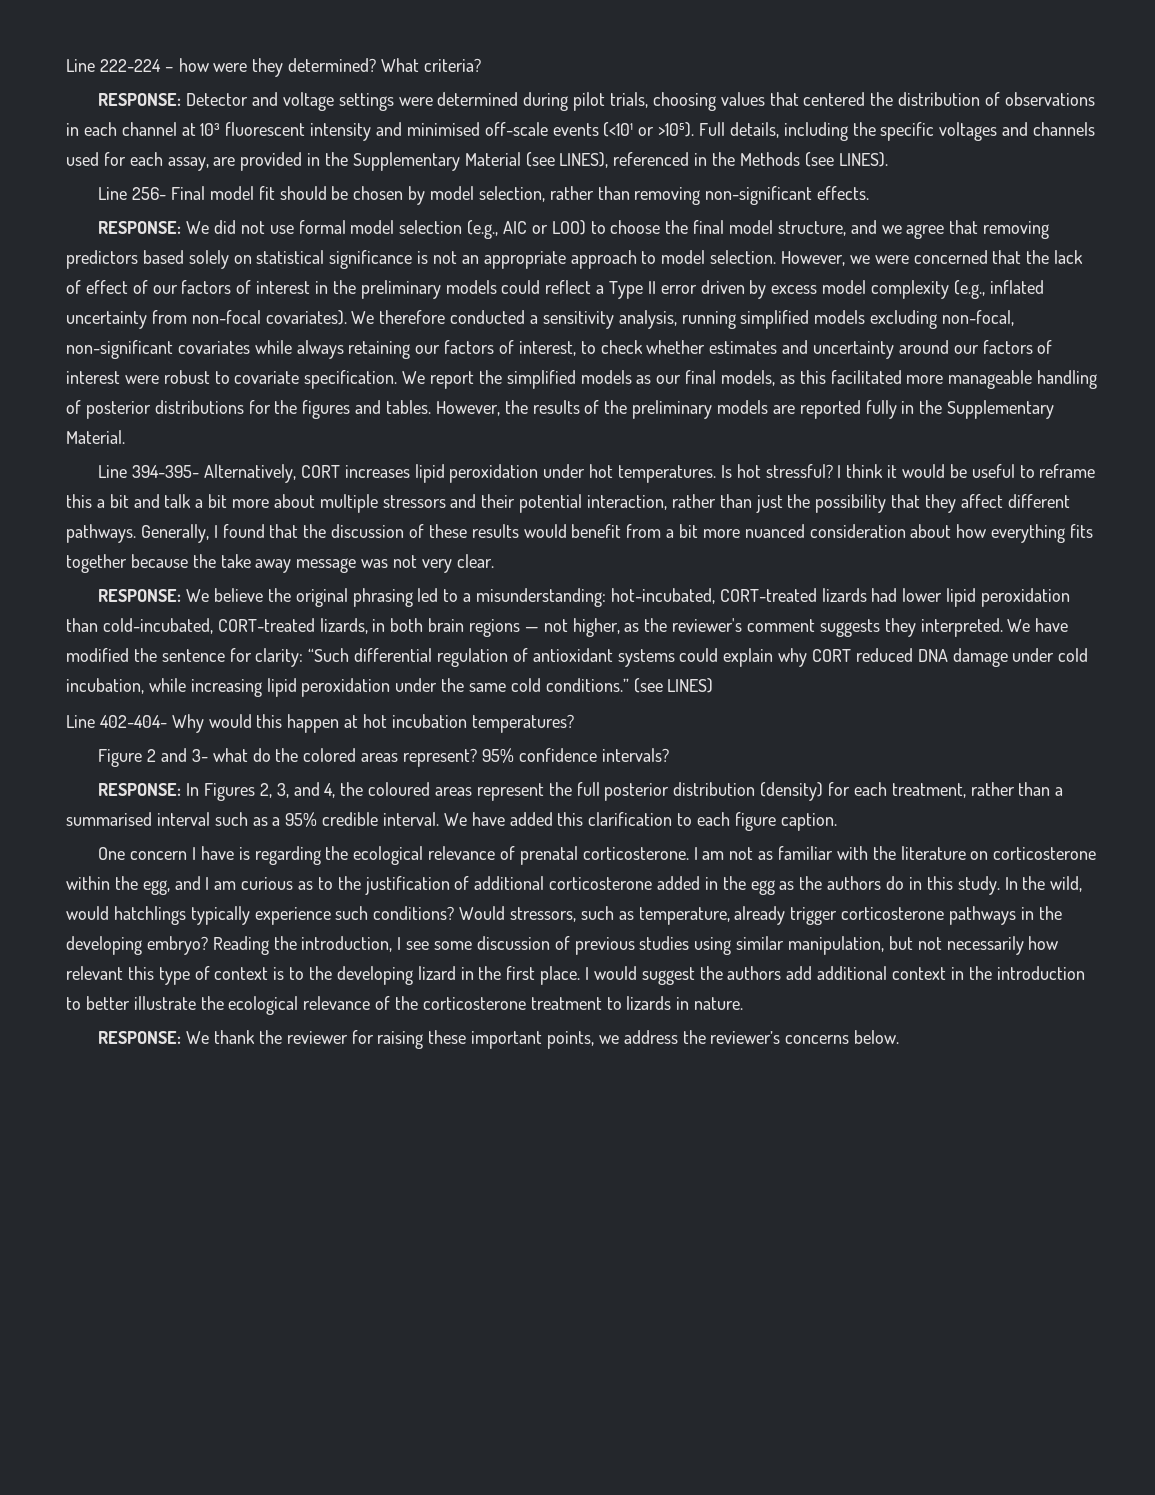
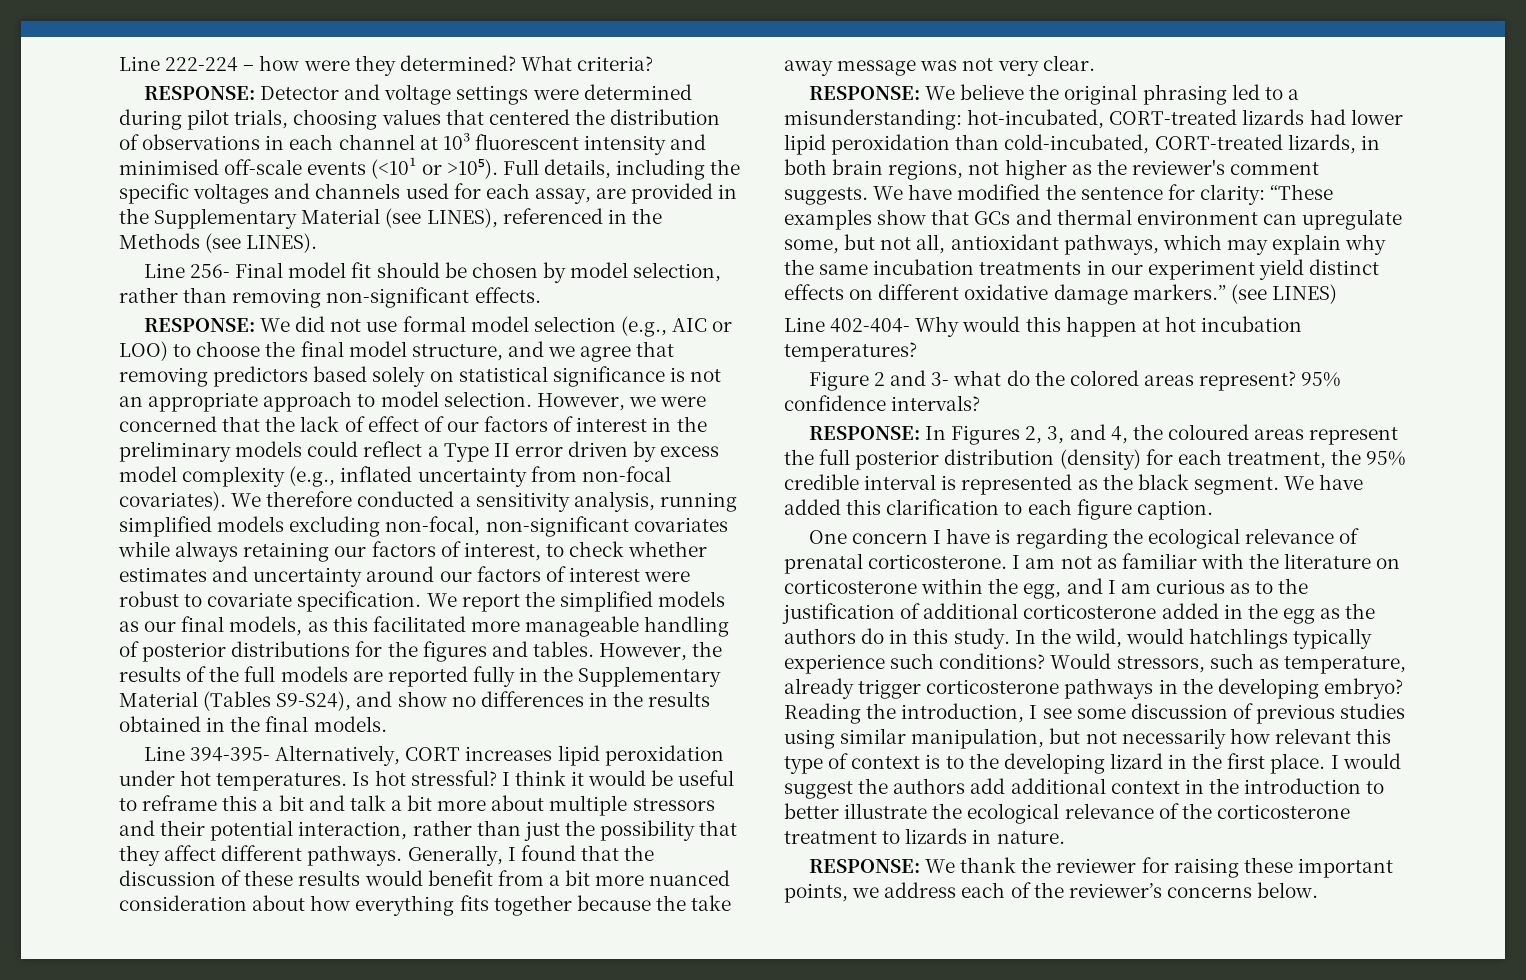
- However, the results of the preliminary models are reported fully in the Supplementary Material.
+ However, the results of the full models are reported fully in the Supplementary Material (Tables S9-S24), and show no differences in the results obtained in the final models.
- RESPONSE: We believe the original phrasing led to a misunderstanding: hot-incubated, CORT-treated lizards had lower lipid peroxidation than cold-incubated, CORT-treated lizards, in both brain regions — not higher, as the reviewer's comment suggests they interpreted.
+ RESPONSE: We believe the original phrasing led to a misunderstanding: hot-incubated, CORT-treated lizards had lower lipid peroxidation than cold-incubated, CORT-treated lizards, in both brain regions, not higher as the reviewer's comment suggests.
- We have modified the sentence for clarity: “Such differential regulation of antioxidant systems could explain why CORT reduced DNA damage under cold incubation, while increasing lipid peroxidation under the same cold conditions.”
+ We have modified the sentence for clarity: “These examples show that GCs and thermal environment can upregulate some, but not all, antioxidant pathways, which may explain why the same incubation treatments in our experiment yield distinct effects on different oxidative damage markers.”
- RESPONSE: In Figures 2, 3, and 4, the coloured areas represent the full posterior distribution (density) for each treatment, rather than a summarised interval such as a 95% credible interval.
+ RESPONSE: In Figures 2, 3, and 4, the coloured areas represent the full posterior distribution (density) for each treatment, the 95% credible interval is represented as the black segment.
- RESPONSE: We thank the reviewer for raising these important points, we address the reviewer’s concerns below.
+ RESPONSE: We thank the reviewer for raising these important points, we address each of the reviewer’s concerns below.

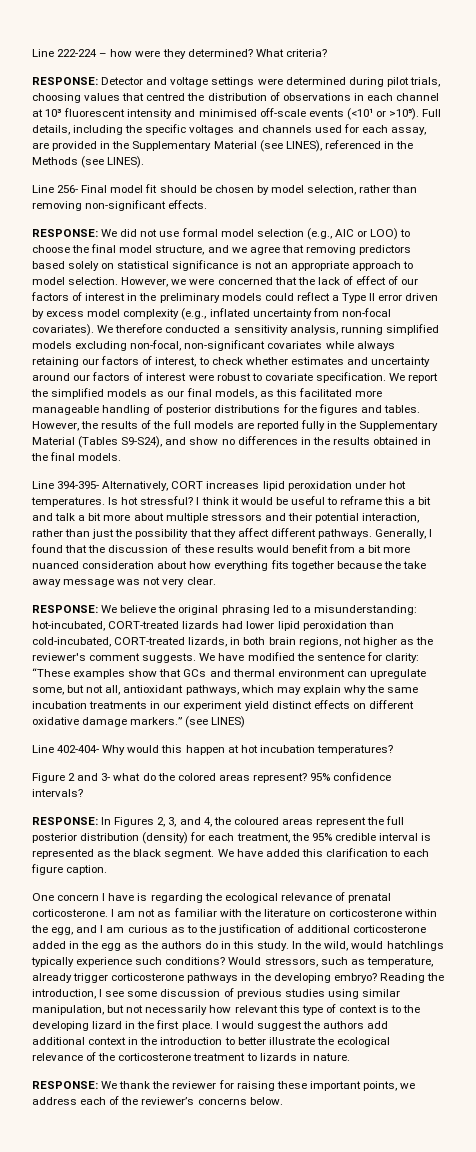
- RESPONSE: Detector and voltage settings were determined during pilot trials, choosing values that centered the distribution of observations in each channel at 10³ fluorescent intensity and minimised off-scale events (<10¹ or >10⁵).
+ RESPONSE: Detector and voltage settings were determined during pilot trials, choosing values that centred the distribution of observations in each channel at 10³ fluorescent intensity and minimised off-scale events (<10¹ or >10⁵).

